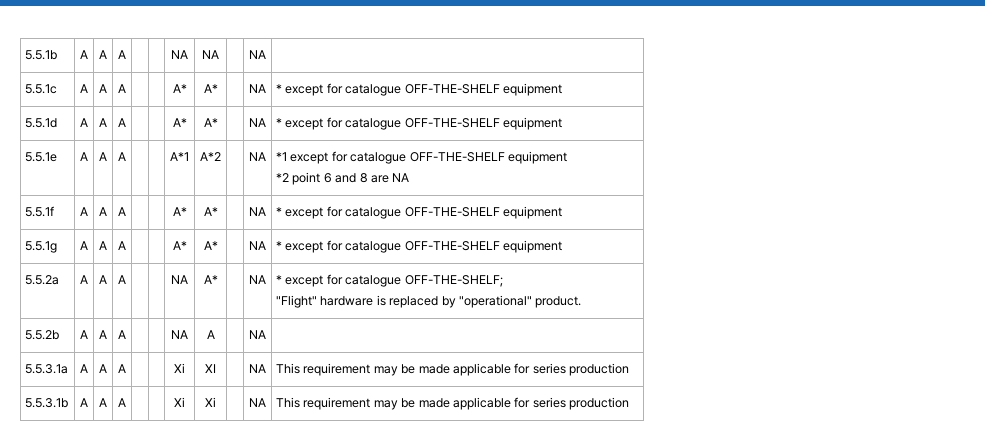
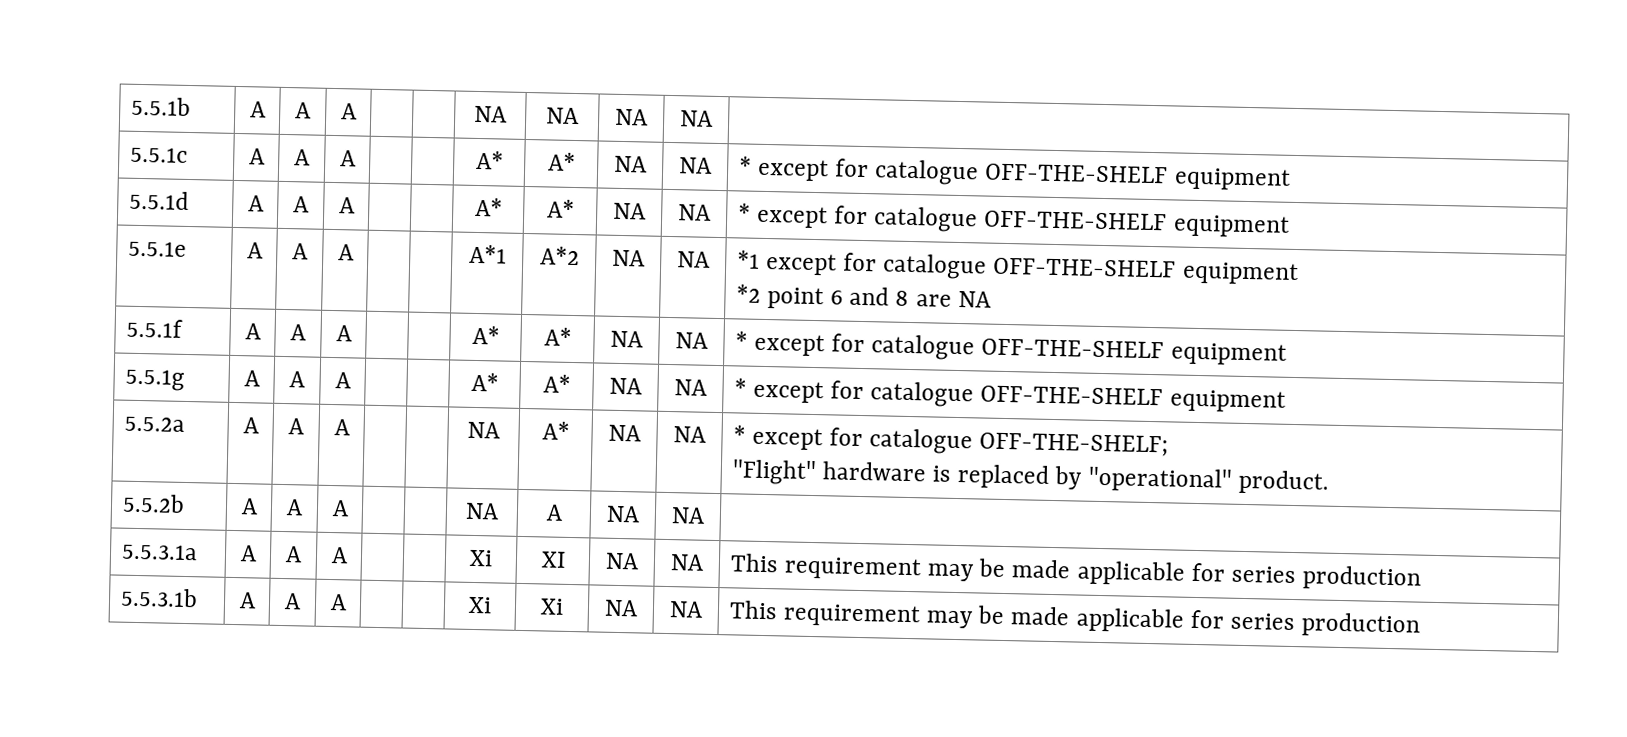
- 5.5.1b | A | A | A | | | NA | NA | | NA |
+ 5.5.1b | A | A | A | | | NA | NA | NA | NA |
- 5.5.1c | A | A | A | | | A* | A* | | NA | * except for catalogue OFF-THE-SHELF equipment
+ 5.5.1c | A | A | A | | | A* | A* | NA | NA | * except for catalogue OFF-THE-SHELF equipment
- 5.5.1d | A | A | A | | | A* | A* | | NA | * except for catalogue OFF-THE-SHELF equipment
+ 5.5.1d | A | A | A | | | A* | A* | NA | NA | * except for catalogue OFF-THE-SHELF equipment
- 5.5.1e | A | A | A | | | A*1 | A*2 | | NA | *1 except for catalogue OFF-THE-SHELF equipment
+ 5.5.1e | A | A | A | | | A*1 | A*2 | NA | NA | *1 except for catalogue OFF-THE-SHELF equipment
- 5.5.1f | A | A | A | | | A* | A* | | NA | * except for catalogue OFF-THE-SHELF equipment
+ 5.5.1f | A | A | A | | | A* | A* | NA | NA | * except for catalogue OFF-THE-SHELF equipment
- 5.5.1g | A | A | A | | | A* | A* | | NA | * except for catalogue OFF-THE-SHELF equipment
+ 5.5.1g | A | A | A | | | A* | A* | NA | NA | * except for catalogue OFF-THE-SHELF equipment
- 5.5.2a | A | A | A | | | NA | A* | | NA | * except for catalogue OFF-THE-SHELF;
+ 5.5.2a | A | A | A | | | NA | A* | NA | NA | * except for catalogue OFF-THE-SHELF;
- 5.5.2b | A | A | A | | | NA | A | | NA |
+ 5.5.2b | A | A | A | | | NA | A | NA | NA |
- 5.5.3.1a | A | A | A | | | Xi | XI | | NA | This requirement may be made applicable for series production
+ 5.5.3.1a | A | A | A | | | Xi | XI | NA | NA | This requirement may be made applicable for series production
- 5.5.3.1b | A | A | A | | | Xi | Xi | | NA | This requirement may be made applicable for series production
+ 5.5.3.1b | A | A | A | | | Xi | Xi | NA | NA | This requirement may be made applicable for series production

